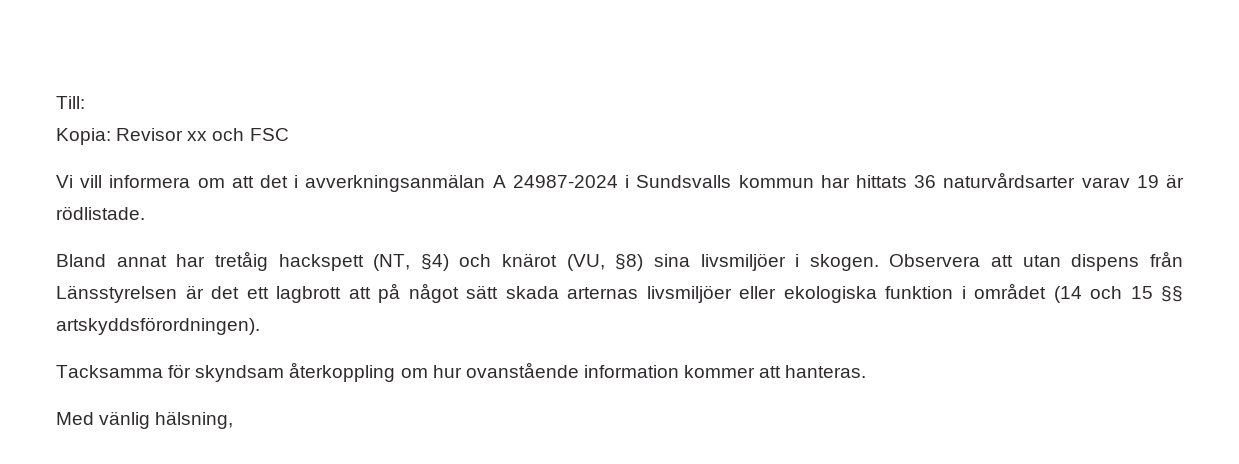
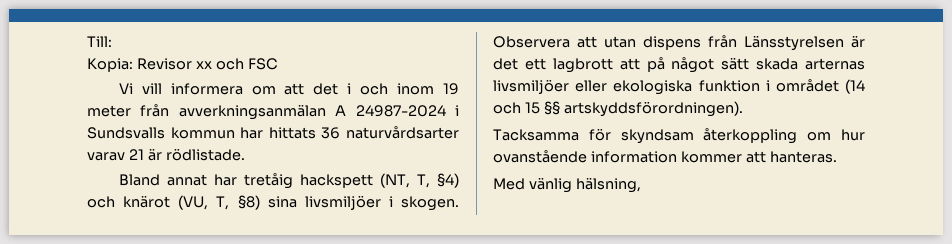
- Vi vill informera om att det i avverkningsanmälan A 24987-2024 i Sundsvalls kommun har hittats 36 naturvårdsarter varav 19 är rödlistade.
+ Vi vill informera om att det i och inom 19 meter från avverkningsanmälan A 24987-2024 i Sundsvalls kommun har hittats 36 naturvårdsarter varav 21 är rödlistade.
- Bland annat har tretåig hackspett (NT, §4) och knärot (VU, §8) sina livsmiljöer i skogen.
+ Bland annat har tretåig hackspett (NT, T, §4) och knärot (VU, T, §8) sina livsmiljöer i skogen.

